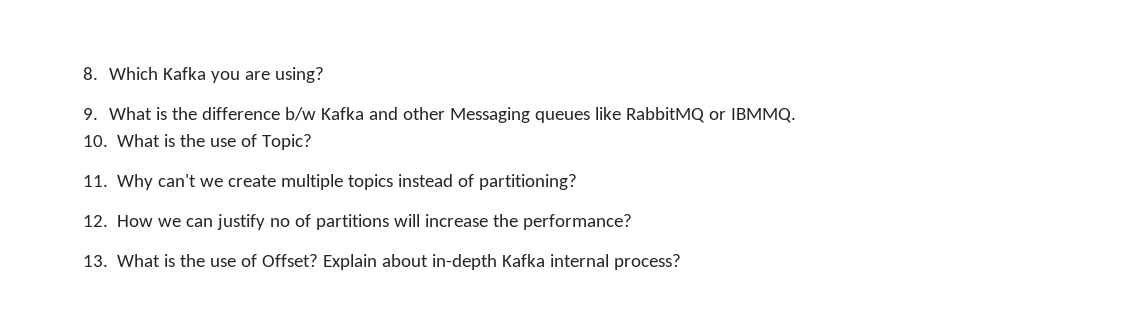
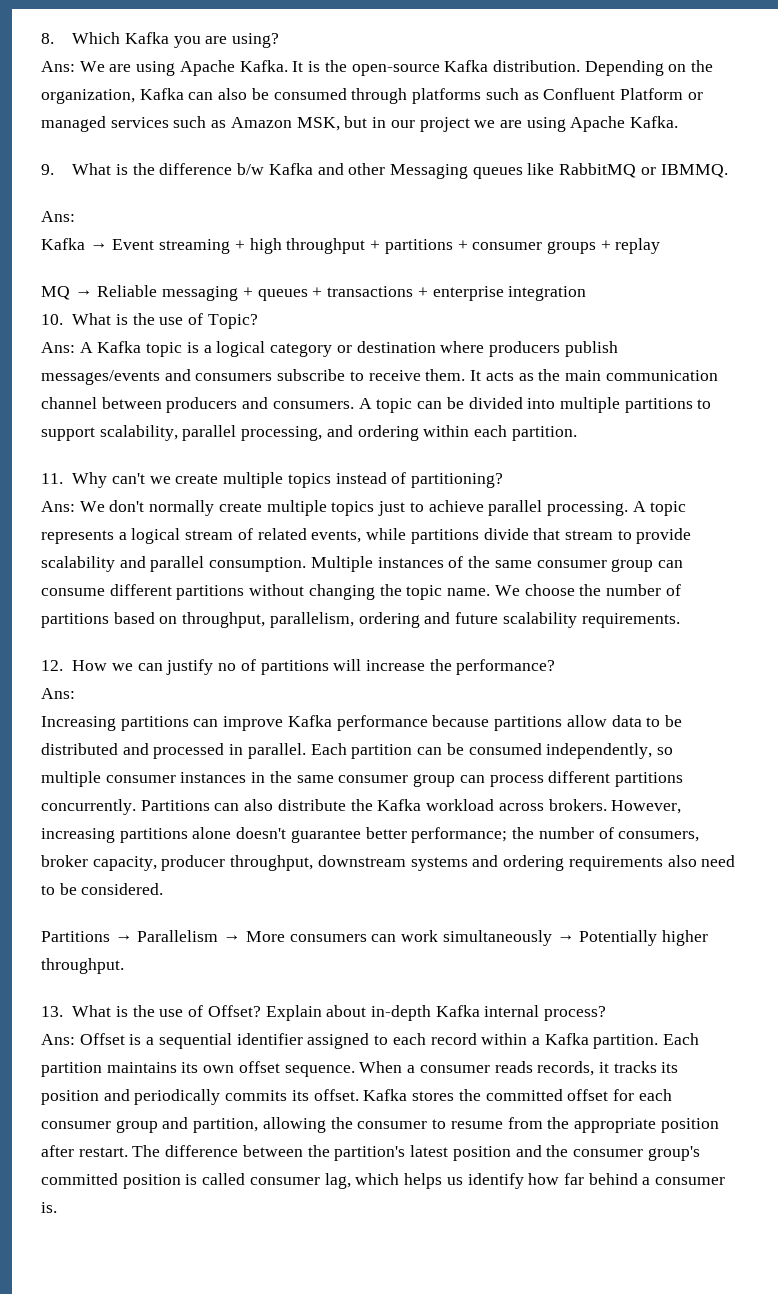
+ Ans: We are using Apache Kafka. It is the open-source Kafka distribution. Depending on the organization, Kafka can also be consumed through platforms such as Confluent Platform or managed services such as Amazon MSK, but in our project we are using Apache Kafka.
  9. What is the difference b/w Kafka and other Messaging queues like RabbitMQ or IBMMQ.
+ Ans:
+ Kafka → Event streaming + high throughput + partitions + consumer groups + replay
+ MQ → Reliable messaging + queues + transactions + enterprise integration
+ Ans: A Kafka topic is a logical category or destination where producers publish messages/events and consumers subscribe to receive them. It acts as the main communication channel between producers and consumers. A topic can be divided into multiple partitions to support scalability, parallel processing, and ordering within each partition.
+ Ans: We don't normally create multiple topics just to achieve parallel processing. A topic represents a logical stream of related events, while partitions divide that stream to provide scalability and parallel consumption. Multiple instances of the same consumer group can consume different partitions without changing the topic name. We choose the number of partitions based on throughput, parallelism, ordering and future scalability requirements.
  12. How we can justify no of partitions will increase the performance?
+ Ans:
+ Increasing partitions can improve Kafka performance because partitions allow data to be distributed and processed in parallel. Each partition can be consumed independently, so multiple consumer instances in the same consumer group can process different partitions concurrently. Partitions can also distribute the Kafka workload across brokers. However, increasing partitions alone doesn't guarantee better performance; the number of consumers, broker capacity, producer throughput, downstream systems and ordering requirements also need to be considered.
+ Partitions → Parallelism → More consumers can work simultaneously → Potentially higher throughput.
+ Ans: Offset is a sequential identifier assigned to each record within a Kafka partition. Each partition maintains its own offset sequence. When a consumer reads records, it tracks its position and periodically commits its offset. Kafka stores the committed offset for each consumer group and partition, allowing the consumer to resume from the appropriate position after restart. The difference between the partition's latest position and the consumer group's committed position is called consumer lag, which helps us identify how far behind a consumer is.

